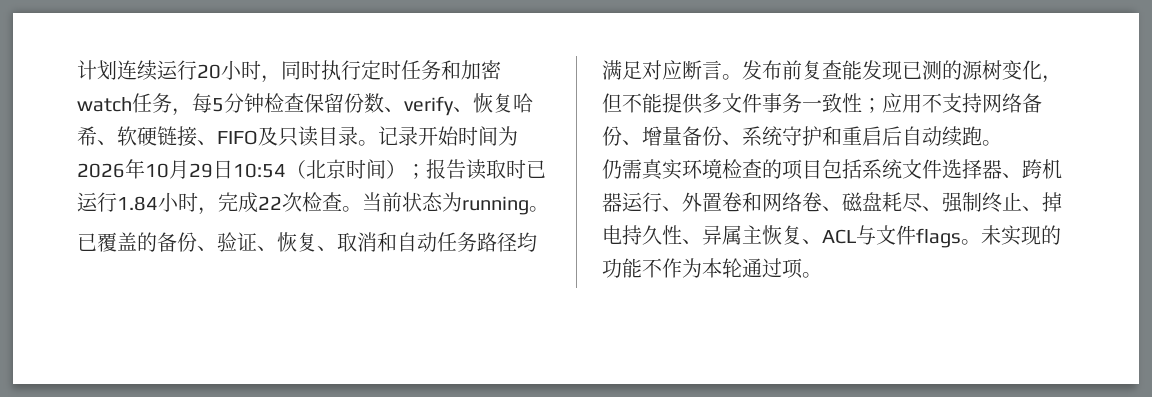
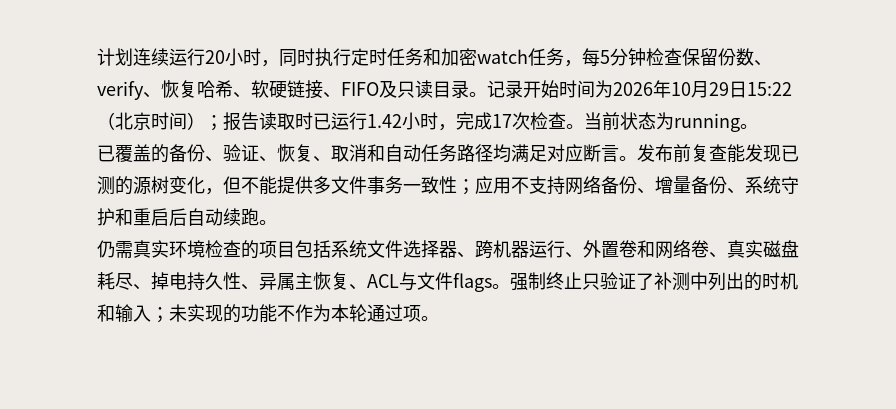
- 记录开始时间为2026年10月29日10:54（北京时间）；报告读取时已运行1.84小时，完成22次检查。
+ 记录开始时间为2026年10月29日15:22（北京时间）；报告读取时已运行1.42小时，完成17次检查。
- 仍需真实环境检查的项目包括系统文件选择器、跨机器运行、外置卷和网络卷、磁盘耗尽、强制终止、掉电持久性、异属主恢复、ACL与文件flags。
+ 仍需真实环境检查的项目包括系统文件选择器、跨机器运行、外置卷和网络卷、真实磁盘耗尽、掉电持久性、异属主恢复、ACL与文件flags。
- 未实现的功能不作为本轮通过项。
+ 强制终止只验证了补测中列出的时机和输入；未实现的功能不作为本轮通过项。

